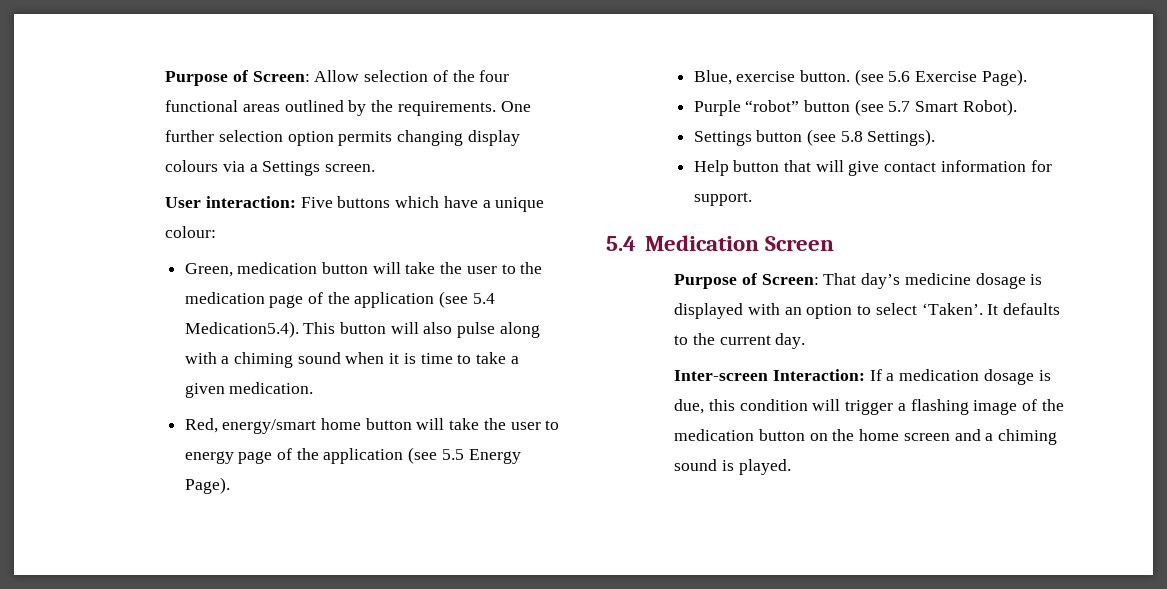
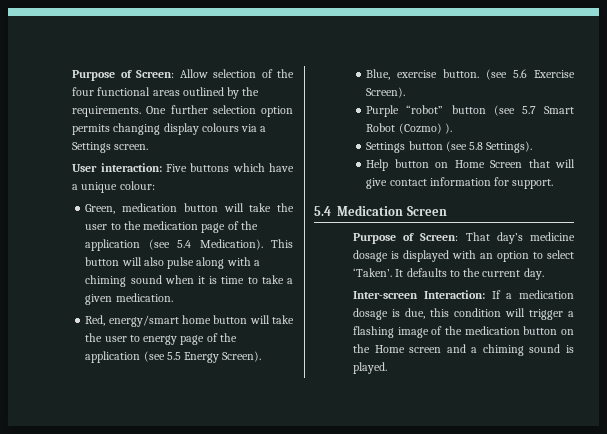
- Green, medication button will take the user to the medication page of the application (see 5.4 Medication5.4). This button will also pulse along with a chiming sound when it is time to take a given medication.
+ Green, medication button will take the user to the medication page of the application (see 5.4 Medication). This button will also pulse along with a chiming sound when it is time to take a given medication.
- Red, energy/smart home button will take the user to energy page of the application (see 5.5 Energy Page).
+ Red, energy/smart home button will take the user to energy page of the application (see 5.5 Energy Screen).
- (see 5.6 Exercise Page).
+ (see 5.6 Exercise Screen).
- Purple “robot” button (see 5.7 Smart Robot).
+ Purple “robot” button (see 5.7 Smart Robot (Cozmo) ).
- Help button that will give contact information for support.
+ Help button on Home Screen that will give contact information for support.
- Inter-screen Interaction: If a medication dosage is due, this condition will trigger a flashing image of the medication button on the home screen and a chiming sound is played.
+ Inter-screen Interaction: If a medication dosage is due, this condition will trigger a flashing image of the medication button on the Home screen and a chiming sound is played.

